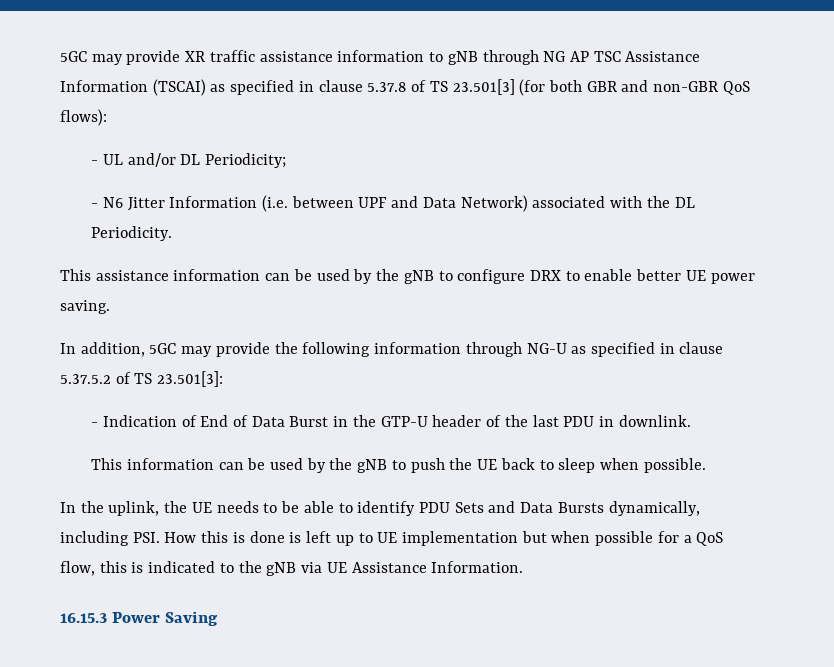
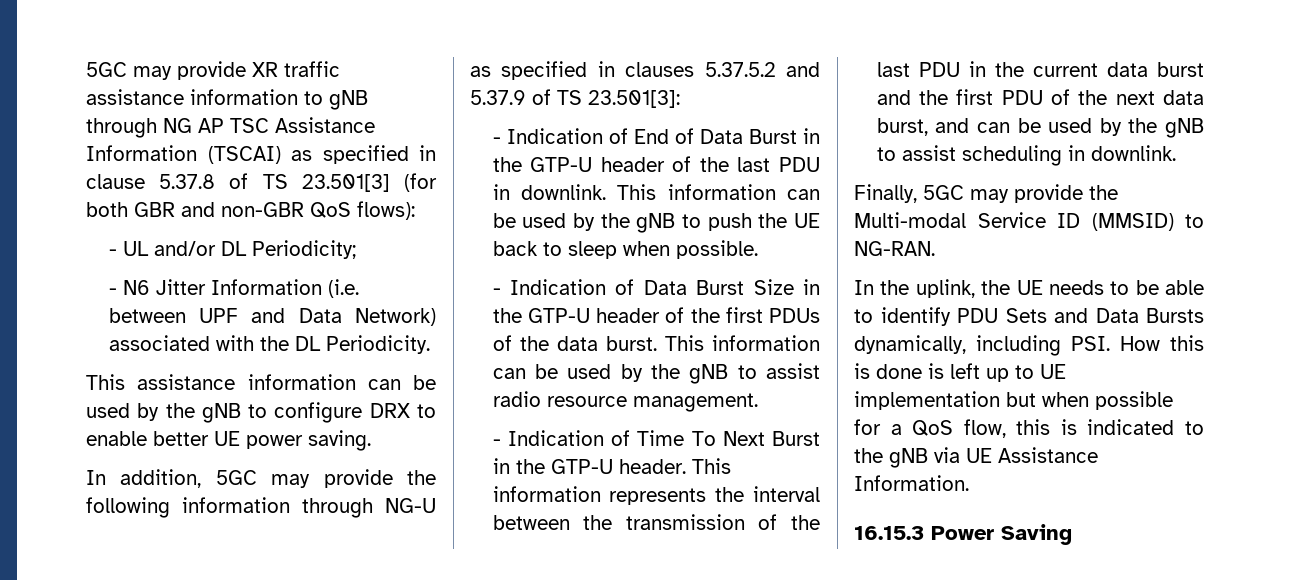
- In addition, 5GC may provide the following information through NG-U as specified in clause 5.37.5.2 of TS 23.501[3]:
+ In addition, 5GC may provide the following information through NG-U as specified in clauses 5.37.5.2 and 5.37.9 of TS 23.501[3]:
- - Indication of End of Data Burst in the GTP-U header of the last PDU in downlink.
- This information can be used by the gNB to push the UE back to sleep when possible.
+ - Indication of End of Data Burst in the GTP-U header of the last PDU in downlink. This information can be used by the gNB to push the UE back to sleep when possible.
+ - Indication of Data Burst Size in the GTP-U header of the first PDUs of the data burst. This information can be used by the gNB to assist radio resource management.
+ - Indication of Time To Next Burst in the GTP-U header. This information represents the interval between the transmission of the last PDU in the current data burst and the first PDU of the next data burst, and can be used by the gNB to assist scheduling in downlink.
+ Finally, 5GC may provide the Multi-modal Service ID (MMSID) to NG-RAN.

